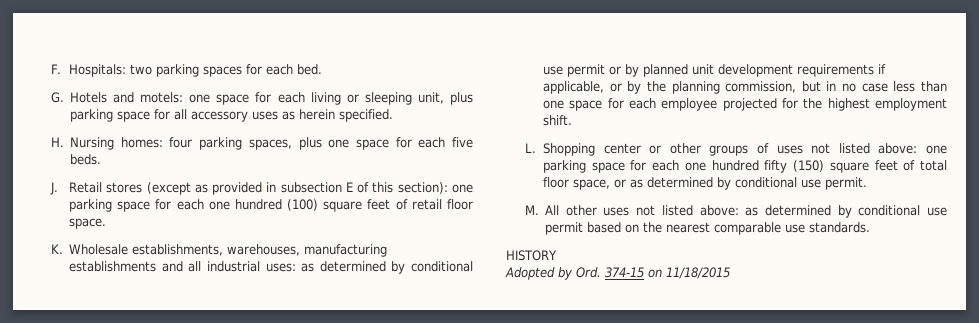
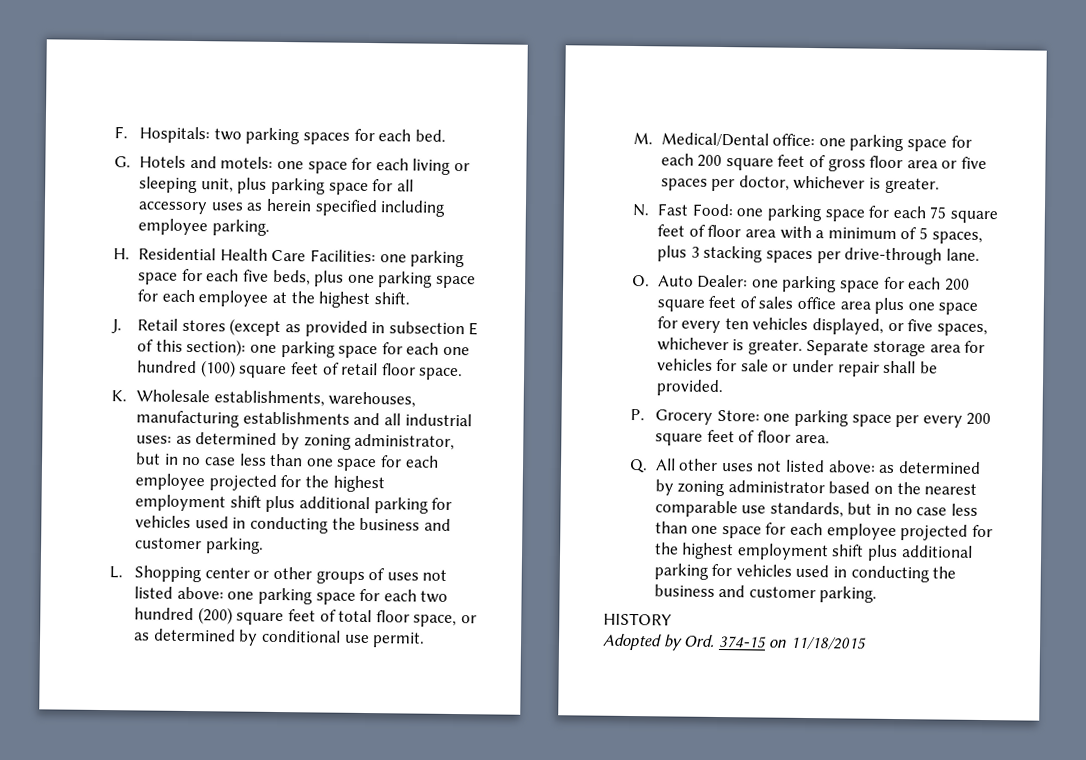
- G. Hotels and motels: one space for each living or sleeping unit, plus parking space for all accessory uses as herein specified.
- H. Nursing homes: four parking spaces, plus one space for each five beds.
+ G. Hotels and motels: one space for each living or sleeping unit, plus parking space for all accessory uses as herein specified including employee parking.
+ H. Residential Health Care Facilities: one parking space for each five beds, plus one parking space for each employee at the highest shift.
- K. Wholesale establishments, warehouses, manufacturing establishments and all industrial uses: as determined by conditional use permit or by planned unit development requirements if applicable, or by the planning commission, but in no case less than one space for each employee projected for the highest employment shift.
+ K. Wholesale establishments, warehouses, manufacturing establishments and all industrial uses: as determined by zoning administrator, but in no case less than one space for each employee projected for the highest employment shift plus additional parking for vehicles used in conducting the business and customer parking.
- L. Shopping center or other groups of uses not listed above: one parking space for each one hundred fifty (150) square feet of total floor space, or as determined by conditional use permit.
+ L. Shopping center or other groups of uses not listed above: one parking space for each two hundred (200) square feet of total floor space, or as determined by conditional use permit.
- M. All other uses not listed above: as determined by conditional use permit based on the nearest comparable use standards.
+ M. Medical/Dental office: one parking space for each 200 square feet of gross floor area or five spaces per doctor, whichever is greater.
+ N. Fast Food: one parking space for each 75 square feet of floor area with a minimum of 5 spaces, plus 3 stacking spaces per drive-through lane.
+ O. Auto Dealer: one parking space for each 200 square feet of sales office area plus one space for every ten vehicles displayed, or five spaces, whichever is greater. Separate storage area for vehicles for sale or under repair shall be provided.
+ P. Grocery Store: one parking space per every 200 square feet of floor area.
+ Q. All other uses not listed above: as determined by zoning administrator based on the nearest comparable use standards, but in no case less than one space for each employee projected for the highest employment shift plus additional parking for vehicles used in conducting the business and customer parking.

